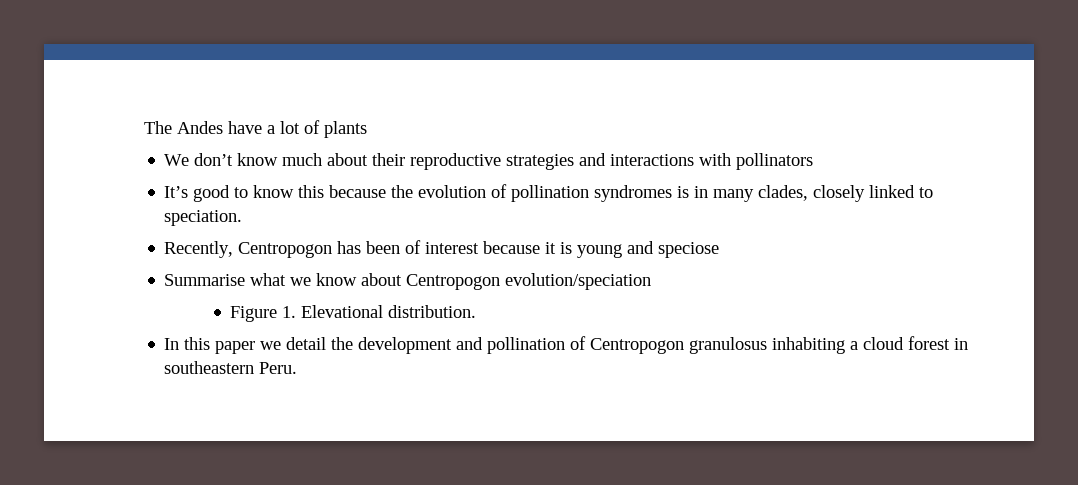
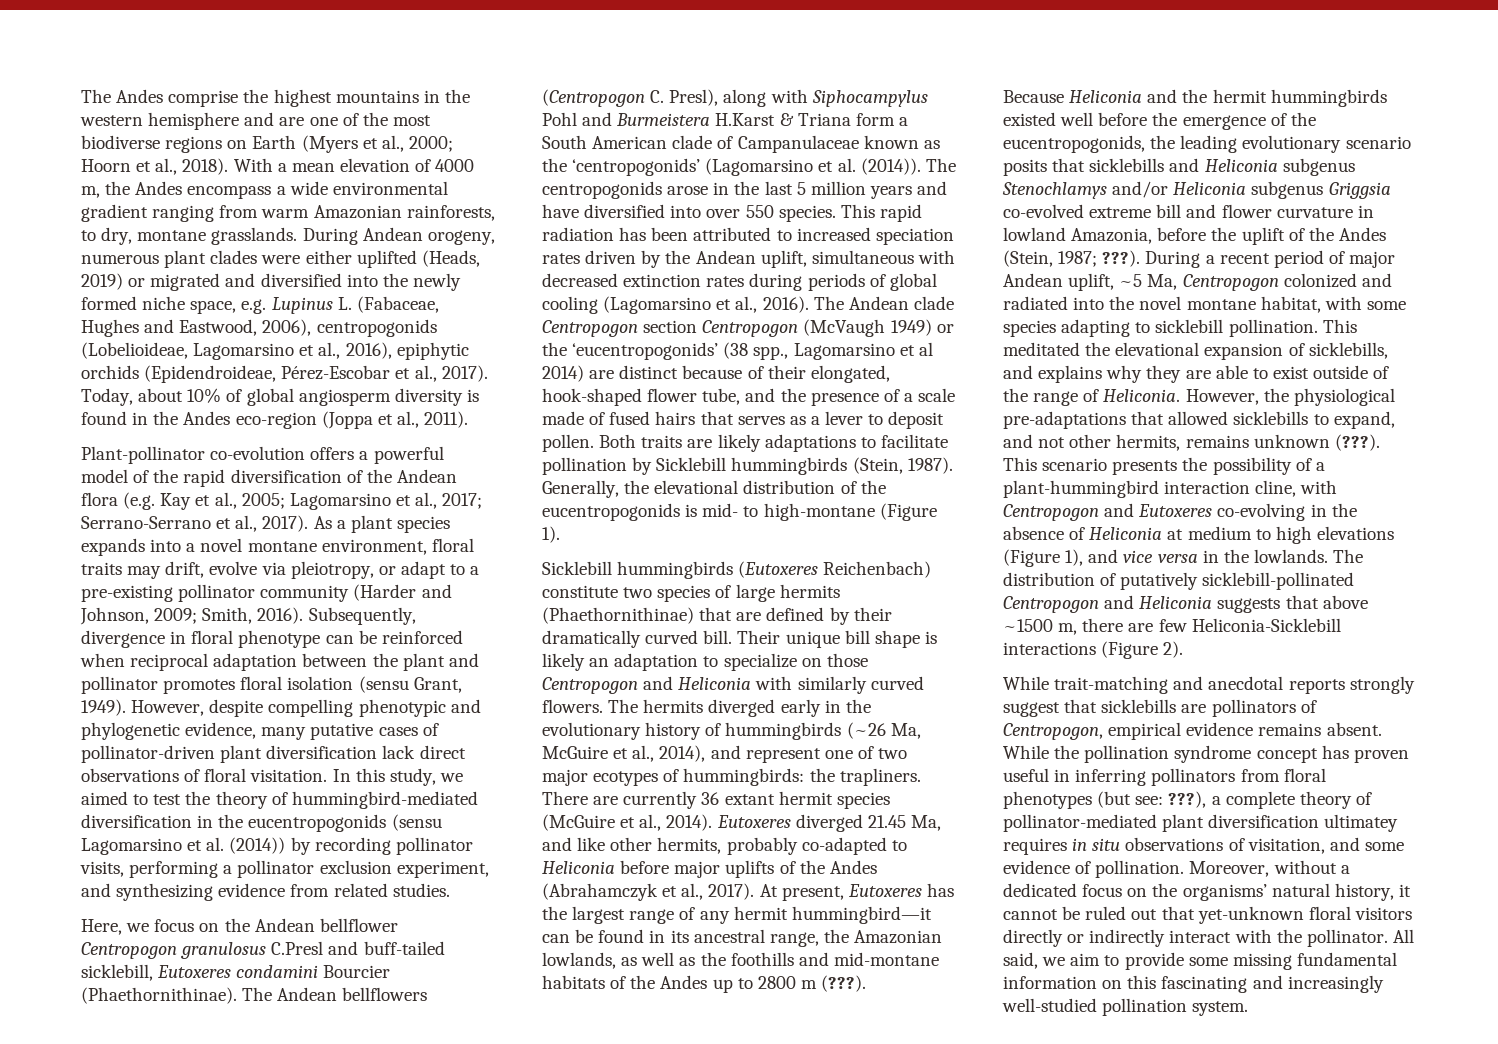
- The Andes have a lot of plants
- We don’t know much about their reproductive strategies and interactions with pollinators
- It’s good to know this because the evolution of pollination syndromes is in many clades, closely linked to speciation.
- Recently, Centropogon has been of interest because it is young and speciose
- Summarise what we know about Centropogon evolution/speciation
- Figure 1. Elevational distribution.
- In this paper we detail the development and pollination of Centropogon granulosus inhabiting a cloud forest in southeastern Peru.
+ The Andes comprise the highest mountains in the western hemisphere and are one of the most biodiverse regions on Earth (Myers et al., 2000; Hoorn et al., 2018). With a mean elevation of 4000 m, the Andes encompass a wide environmental gradient ranging from warm Amazonian rainforests, to dry, montane grasslands. During Andean orogeny, numerous plant clades were either uplifted (Heads, 2019) or migrated and diversified into the newly formed niche space, e.g. Lupinus L. (Fabaceae, Hughes and Eastwood, 2006), centropogonids (Lobelioideae, Lagomarsino et al., 2016), epiphytic orchids (Epidendroideae, Pérez-Escobar et al., 2017). Today, about 10% of global angiosperm diversity is found in the Andes eco-region (Joppa et al., 2011).
+ Plant-pollinator co-evolution offers a powerful model of the rapid diversification of the Andean flora (e.g. Kay et al., 2005; Lagomarsino et al., 2017; Serrano-Serrano et al., 2017). As a plant species expands into a novel montane environment, floral traits may drift, evolve via pleiotropy, or adapt to a pre-existing pollinator community (Harder and Johnson, 2009; Smith, 2016). Subsequently, divergence in floral phenotype can be reinforced when reciprocal adaptation between the plant and pollinator promotes floral isolation (sensu Grant, 1949). However, despite compelling phenotypic and phylogenetic evidence, many putative cases of pollinator-driven plant diversification lack direct observations of floral visitation. In this study, we aimed to test the theory of hummingbird-mediated diversification in the eucentropogonids (sensu Lagomarsino et al. (2014)) by recording pollinator visits, performing a pollinator exclusion experiment, and synthesizing evidence from related studies.
+ Here, we focus on the Andean bellflower Centropogon granulosus C.Presl and buff-tailed sicklebill, Eutoxeres condamini Bourcier (Phaethornithinae). The Andean bellflowers (Centropogon C. Presl), along with Siphocampylus Pohl and Burmeistera H.Karst & Triana form a South American clade of Campanulaceae known as the ‘centropogonids’ (Lagomarsino et al. (2014)). The centropogonids arose in the last 5 million years and have diversified into over 550 species. This rapid radiation has been attributed to increased speciation rates driven by the Andean uplift, simultaneous with decreased extinction rates during periods of global cooling (Lagomarsino et al., 2016). The Andean clade Centropogon section Centropogon (McVaugh 1949) or the ‘eucentropogonids’ (38 spp., Lagomarsino et al 2014) are distinct because of their elongated, hook-shaped flower tube, and the presence of a scale made of fused hairs that serves as a lever to deposit pollen. Both traits are likely adaptations to facilitate pollination by Sicklebill hummingbirds (Stein, 1987). Generally, the elevational distribution of the eucentropogonids is mid- to high-montane (Figure 1).
+ Sicklebill hummingbirds (Eutoxeres Reichenbach) constitute two species of large hermits (Phaethornithinae) that are defined by their dramatically curved bill. Their unique bill shape is likely an adaptation to specialize on those Centropogon and Heliconia with similarly curved flowers. The hermits diverged early in the evolutionary history of hummingbirds (~26 Ma, McGuire et al., 2014), and represent one of two major ecotypes of hummingbirds: the trapliners. There are currently 36 extant hermit species (McGuire et al., 2014). Eutoxeres diverged 21.45 Ma, and like other hermits, probably co-adapted to Heliconia before major uplifts of the Andes (Abrahamczyk et al., 2017). At present, Eutoxeres has the largest range of any hermit hummingbird—it can be found in its ancestral range, the Amazonian lowlands, as well as the foothills and mid-montane habitats of the Andes up to 2800 m (???).
+ Because Heliconia and the hermit hummingbirds existed well before the emergence of the eucentropogonids, the leading evolutionary scenario posits that sicklebills and Heliconia subgenus Stenochlamys and/or Heliconia subgenus Griggsia co-evolved extreme bill and flower curvature in lowland Amazonia, before the uplift of the Andes (Stein, 1987; ???). During a recent period of major Andean uplift, ~5 Ma, Centropogon colonized and radiated into the novel montane habitat, with some species adapting to sicklebill pollination. This meditated the elevational expansion of sicklebills, and explains why they are able to exist outside of the range of Heliconia. However, the physiological pre-adaptations that allowed sicklebills to expand, and not other hermits, remains unknown (???). This scenario presents the possibility of a plant-hummingbird interaction cline, with Centropogon and Eutoxeres co-evolving in the absence of Heliconia at medium to high elevations (Figure 1), and vice versa in the lowlands. The distribution of putatively sicklebill-pollinated Centropogon and Heliconia suggests that above ~1500 m, there are few Heliconia-Sicklebill interactions (Figure 2).
+ While trait-matching and anecdotal reports strongly suggest that sicklebills are pollinators of Centropogon, empirical evidence remains absent. While the pollination syndrome concept has proven useful in inferring pollinators from floral phenotypes (but see: ???), a complete theory of pollinator-mediated plant diversification ultimatey requires in situ observations of visitation, and some evidence of pollination. Moreover, without a dedicated focus on the organisms’ natural history, it cannot be ruled out that yet-unknown floral visitors directly or indirectly interact with the pollinator. All said, we aim to provide some missing fundamental information on this fascinating and increasingly well-studied pollination system.

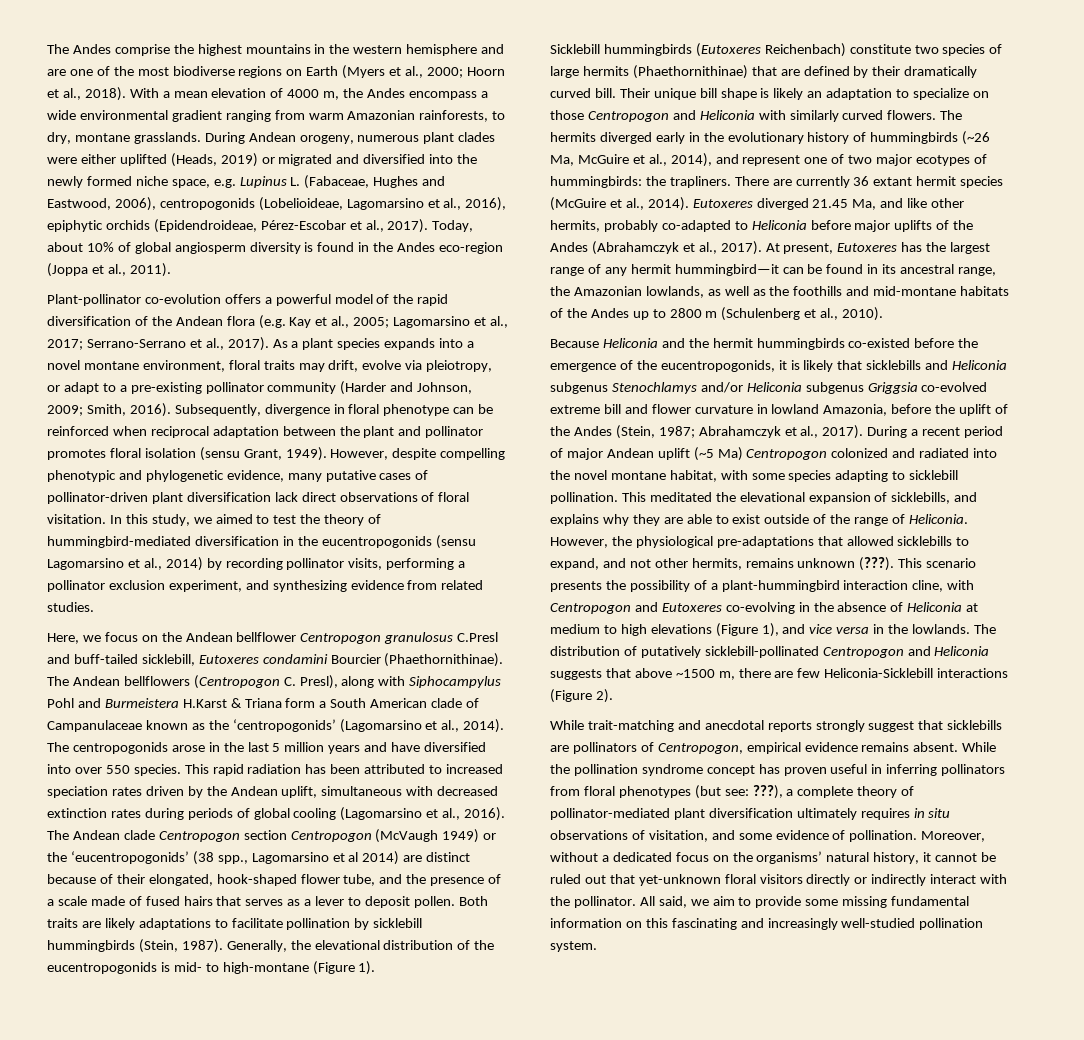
- In this study, we aimed to test the theory of hummingbird-mediated diversification in the eucentropogonids (sensu Lagomarsino et al. (2014)) by recording pollinator visits, performing a pollinator exclusion experiment, and synthesizing evidence from related studies.
+ In this study, we aimed to test the theory of hummingbird-mediated diversification in the eucentropogonids (sensu Lagomarsino et al., 2014) by recording pollinator visits, performing a pollinator exclusion experiment, and synthesizing evidence from related studies.
- The Andean bellflowers (Centropogon C. Presl), along with Siphocampylus Pohl and Burmeistera H.Karst & Triana form a South American clade of Campanulaceae known as the ‘centropogonids’ (Lagomarsino et al. (2014)).
+ The Andean bellflowers (Centropogon C. Presl), along with Siphocampylus Pohl and Burmeistera H.Karst & Triana form a South American clade of Campanulaceae known as the ‘centropogonids’ (Lagomarsino et al., 2014).
- Both traits are likely adaptations to facilitate pollination by Sicklebill hummingbirds (Stein, 1987).
+ Both traits are likely adaptations to facilitate pollination by sicklebill hummingbirds (Stein, 1987).
- At present, Eutoxeres has the largest range of any hermit hummingbird—it can be found in its ancestral range, the Amazonian lowlands, as well as the foothills and mid-montane habitats of the Andes up to 2800 m (???).
+ At present, Eutoxeres has the largest range of any hermit hummingbird—it can be found in its ancestral range, the Amazonian lowlands, as well as the foothills and mid-montane habitats of the Andes up to 2800 m (Schulenberg et al., 2010).
- Because Heliconia and the hermit hummingbirds existed well before the emergence of the eucentropogonids, the leading evolutionary scenario posits that sicklebills and Heliconia subgenus Stenochlamys and/or Heliconia subgenus Griggsia co-evolved extreme bill and flower curvature in lowland Amazonia, before the uplift of the Andes (Stein, 1987; ???).
+ Because Heliconia and the hermit hummingbirds co-existed before the emergence of the eucentropogonids, it is likely that sicklebills and Heliconia subgenus Stenochlamys and/or Heliconia subgenus Griggsia co-evolved extreme bill and flower curvature in lowland Amazonia, before the uplift of the Andes (Stein, 1987; Abrahamczyk et al., 2017).
- During a recent period of major Andean uplift, ~5 Ma, Centropogon colonized and radiated into the novel montane habitat, with some species adapting to sicklebill pollination.
+ During a recent period of major Andean uplift (~5 Ma) Centropogon colonized and radiated into the novel montane habitat, with some species adapting to sicklebill pollination.
- While the pollination syndrome concept has proven useful in inferring pollinators from floral phenotypes (but see: ???), a complete theory of pollinator-mediated plant diversification ultimatey requires in situ observations of visitation, and some evidence of pollination.
+ While the pollination syndrome concept has proven useful in inferring pollinators from floral phenotypes (but see: ???), a complete theory of pollinator-mediated plant diversification ultimately requires in situ observations of visitation, and some evidence of pollination.

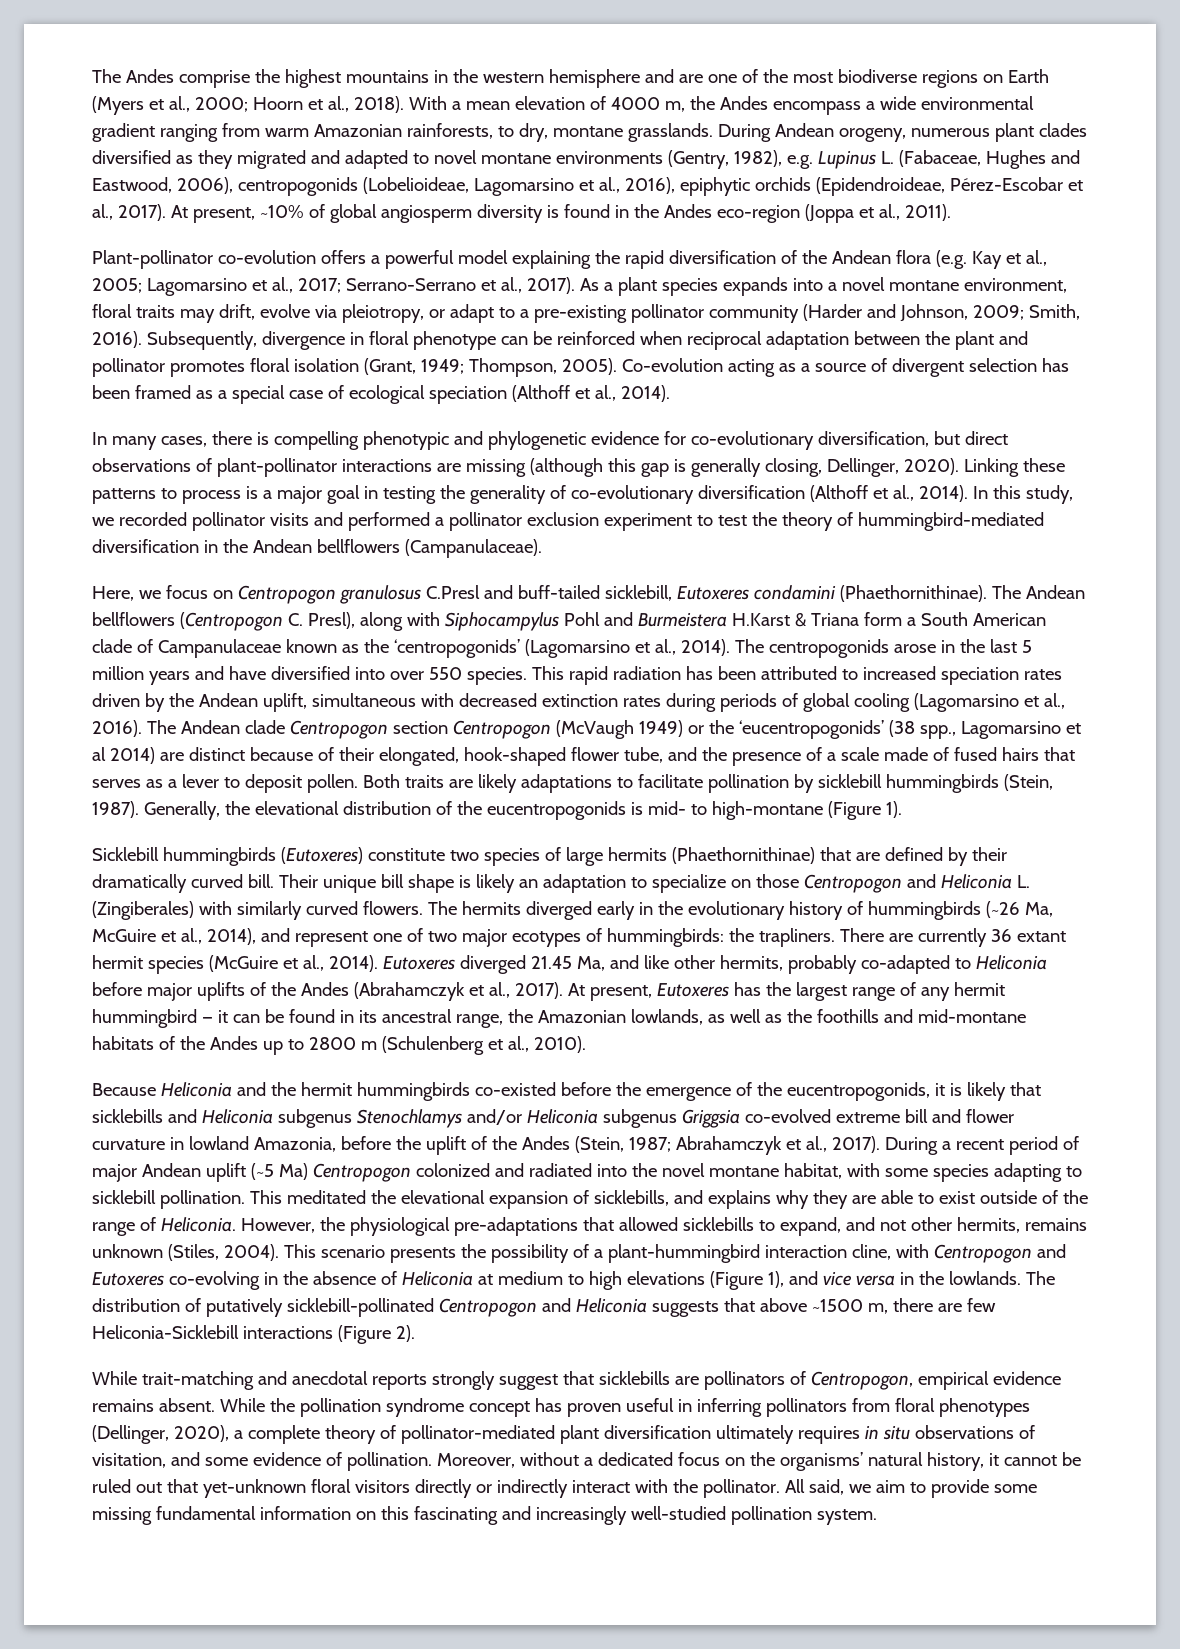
- During Andean orogeny, numerous plant clades were either uplifted (Heads, 2019) or migrated and diversified into the newly formed niche space, e.g. Lupinus L. (Fabaceae, Hughes and Eastwood, 2006), centropogonids (Lobelioideae, Lagomarsino et al., 2016), epiphytic orchids (Epidendroideae, Pérez-Escobar et al., 2017).
+ During Andean orogeny, numerous plant clades diversified as they migrated and adapted to novel montane environments (Gentry, 1982), e.g. Lupinus L. (Fabaceae, Hughes and Eastwood, 2006), centropogonids (Lobelioideae, Lagomarsino et al., 2016), epiphytic orchids (Epidendroideae, Pérez-Escobar et al., 2017).
- Today, about 10% of global angiosperm diversity is found in the Andes eco-region (Joppa et al., 2011).
+ At present, ~10% of global angiosperm diversity is found in the Andes eco-region (Joppa et al., 2011).
- Plant-pollinator co-evolution offers a powerful model of the rapid diversification of the Andean flora (e.g. Kay et al., 2005; Lagomarsino et al., 2017; Serrano-Serrano et al., 2017).
+ Plant-pollinator co-evolution offers a powerful model explaining the rapid diversification of the Andean flora (e.g. Kay et al., 2005; Lagomarsino et al., 2017; Serrano-Serrano et al., 2017).
- Subsequently, divergence in floral phenotype can be reinforced when reciprocal adaptation between the plant and pollinator promotes floral isolation (sensu Grant, 1949). However, despite compelling phenotypic and phylogenetic evidence, many putative cases of pollinator-driven plant diversification lack direct observations of floral visitation. In this study, we aimed to test the theory of hummingbird-mediated diversification in the eucentropogonids (sensu Lagomarsino et al., 2014) by recording pollinator visits, performing a pollinator exclusion experiment, and synthesizing evidence from related studies.
+ Subsequently, divergence in floral phenotype can be reinforced when reciprocal adaptation between the plant and pollinator promotes floral isolation (Grant, 1949; Thompson, 2005). Co-evolution acting as a source of divergent selection has been framed as a special case of ecological speciation (Althoff et al., 2014).
+ In many cases, there is compelling phenotypic and phylogenetic evidence for co-evolutionary diversification, but direct observations of plant-pollinator interactions are missing (although this gap is generally closing, Dellinger, 2020). Linking these patterns to process is a major goal in testing the generality of co-evolutionary diversification (Althoff et al., 2014). In this study, we recorded pollinator visits and performed a pollinator exclusion experiment to test the theory of hummingbird-mediated diversification in the Andean bellflowers (Campanulaceae).
- Here, we focus on the Andean bellflower Centropogon granulosus C.Presl and buff-tailed sicklebill, Eutoxeres condamini Bourcier (Phaethornithinae).
+ Here, we focus on Centropogon granulosus C.Presl and buff-tailed sicklebill, Eutoxeres condamini (Phaethornithinae).
- Sicklebill hummingbirds (Eutoxeres Reichenbach) constitute two species of large hermits (Phaethornithinae) that are defined by their dramatically curved bill.
+ Sicklebill hummingbirds (Eutoxeres) constitute two species of large hermits (Phaethornithinae) that are defined by their dramatically curved bill.
- Their unique bill shape is likely an adaptation to specialize on those Centropogon and Heliconia with similarly curved flowers.
+ Their unique bill shape is likely an adaptation to specialize on those Centropogon and Heliconia L. (Zingiberales) with similarly curved flowers.
- At present, Eutoxeres has the largest range of any hermit hummingbird—it can be found in its ancestral range, the Amazonian lowlands, as well as the foothills and mid-montane habitats of the Andes up to 2800 m (Schulenberg et al., 2010).
+ At present, Eutoxeres has the largest range of any hermit hummingbird — it can be found in its ancestral range, the Amazonian lowlands, as well as the foothills and mid-montane habitats of the Andes up to 2800 m (Schulenberg et al., 2010).
- However, the physiological pre-adaptations that allowed sicklebills to expand, and not other hermits, remains unknown (???).
+ However, the physiological pre-adaptations that allowed sicklebills to expand, and not other hermits, remains unknown (Stiles, 2004).
- While the pollination syndrome concept has proven useful in inferring pollinators from floral phenotypes (but see: ???), a complete theory of pollinator-mediated plant diversification ultimately requires in situ observations of visitation, and some evidence of pollination.
+ While the pollination syndrome concept has proven useful in inferring pollinators from floral phenotypes (Dellinger, 2020), a complete theory of pollinator-mediated plant diversification ultimately requires in situ observations of visitation, and some evidence of pollination.

